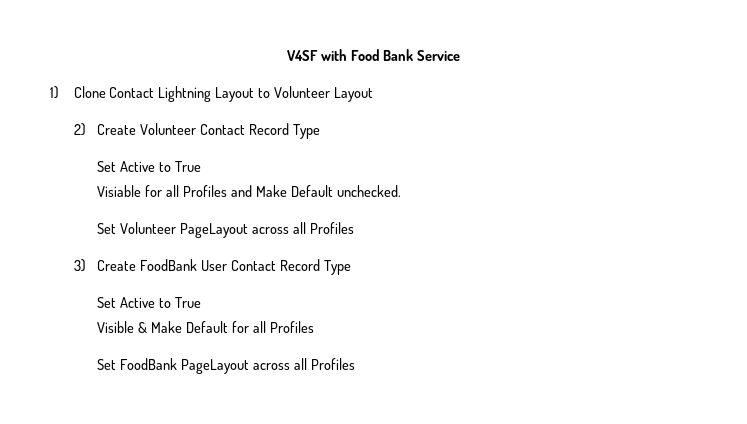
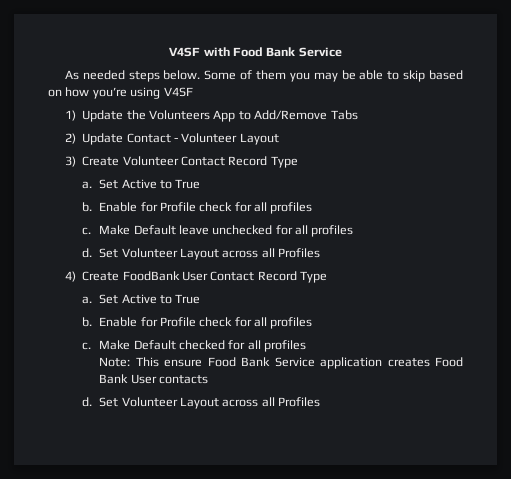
- 1) Clone Contact Lightning Layout to Volunteer Layout
+ As needed steps below. Some of them you may be able to skip based on how you’re using V4SF
+ 1) Update the Volunteers App to Add/Remove Tabs
+ 2) Update Contact - Volunteer Layout
- 2) Create Volunteer Contact Record Type
- Set Active to True
- Visiable for all Profiles and Make Default unchecked.
- Set Volunteer PageLayout across all Profiles
+ 3) Create Volunteer Contact Record Type
+ a. Set Active to True
+ b. Enable for Profile check for all profiles
+ c. Make Default leave unchecked for all profiles
+ d. Set Volunteer Layout across all Profiles
- 3) Create FoodBank User Contact Record Type
- Set Active to True
- Visible & Make Default for all Profiles
- Set FoodBank PageLayout across all Profiles
+ 4) Create FoodBank User Contact Record Type
+ a. Set Active to True
+ b. Enable for Profile check for all profiles
+ c. Make Default checked for all profiles
+ Note: This ensure Food Bank Service application creates Food Bank User contacts
+ d. Set Volunteer Layout across all Profiles

